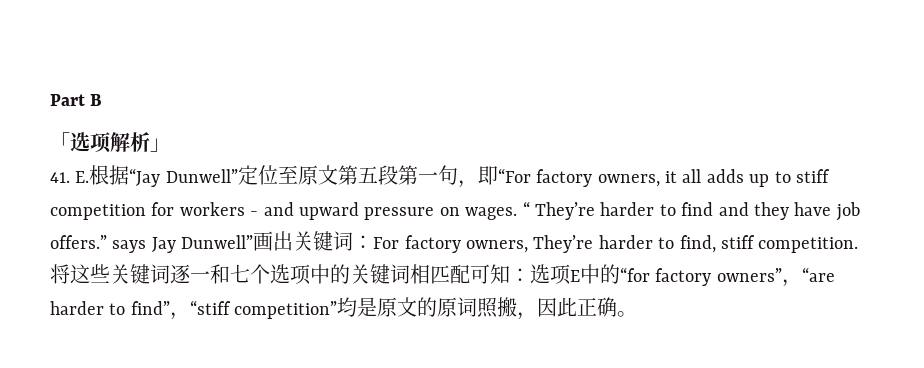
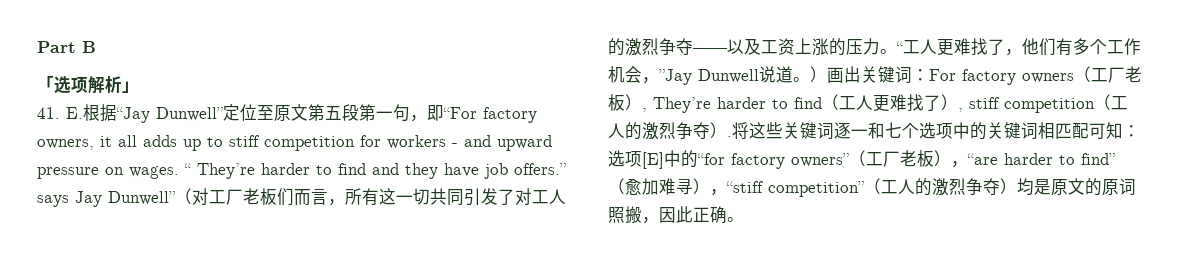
- “ They’re harder to find and they have job offers.” says Jay Dunwell”画出关键词：For factory owners, They’re harder to find, stiff competition.
+ “ They’re harder to find and they have job offers.” says Jay Dunwell”（对工厂老板们而言，所有这一切共同引发了对工人的激烈争夺——以及工资上涨的压力。“工人更难找了，他们有多个工作机会，”Jay Dunwell说道。）画出关键词：For factory owners（工厂老板）, They’re harder to find（工人更难找了）, stiff competition（工人的激烈争夺）.
- 将这些关键词逐一和七个选项中的关键词相匹配可知：选项E中的“for factory owners”，“are harder to find”，“stiff competition”均是原文的原词照搬，因此正确。
+ 将这些关键词逐一和七个选项中的关键词相匹配可知：选项[E]中的“for factory owners”（工厂老板），“are harder to find”（愈加难寻），“stiff competition”（工人的激烈争夺）均是原文的原词照搬，因此正确。

